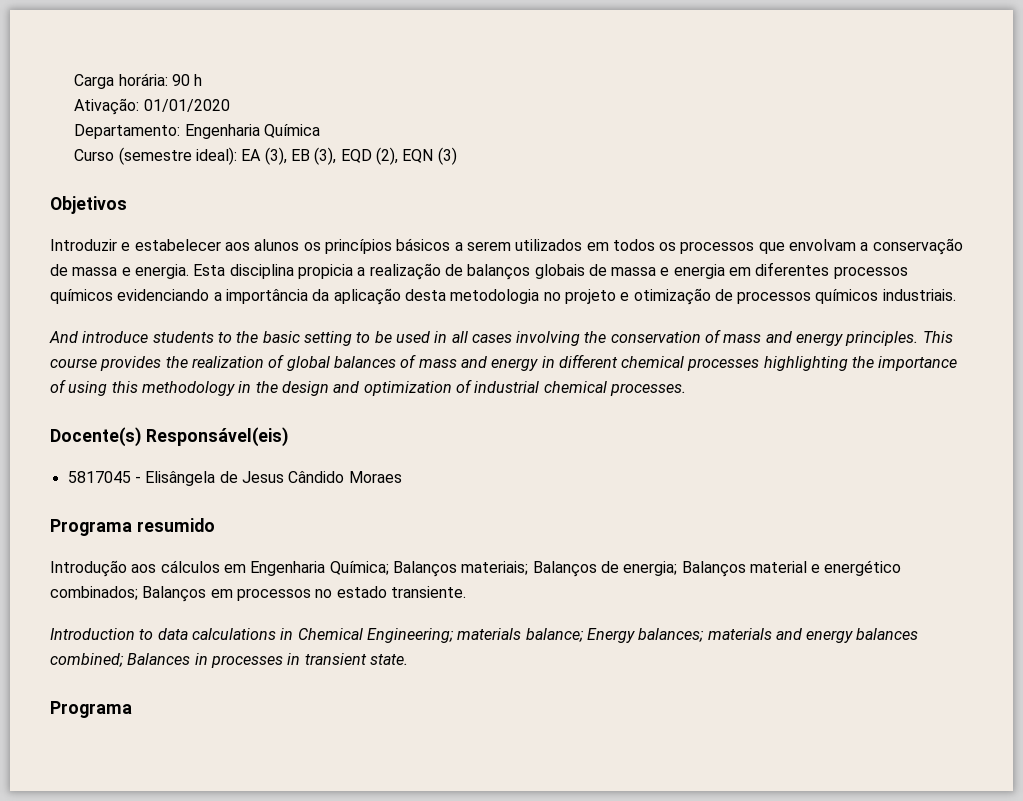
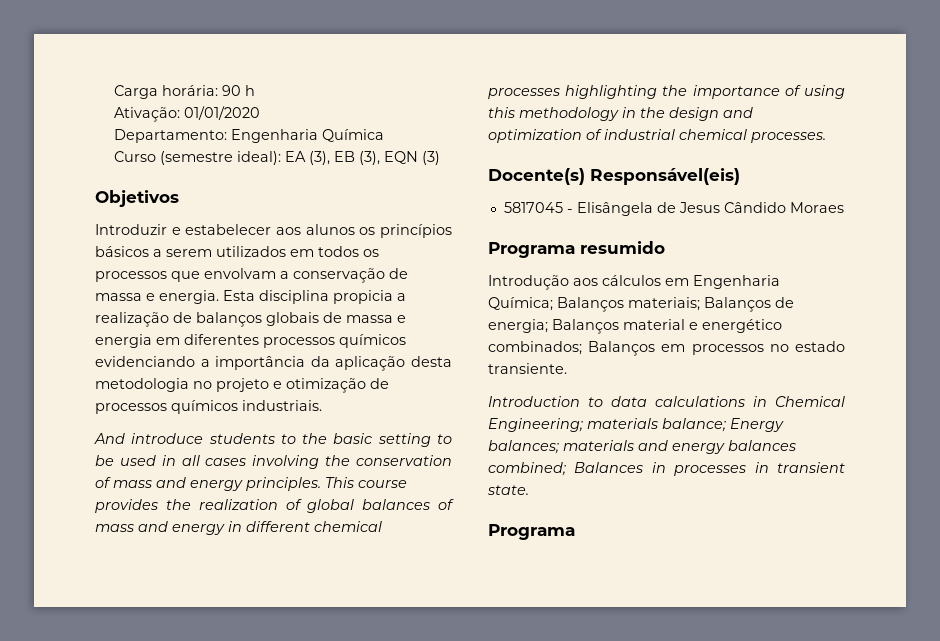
- Curso (semestre ideal): EA (3), EB (3), EQD (2), EQN (3)
+ Curso (semestre ideal): EA (3), EB (3), EQN (3)

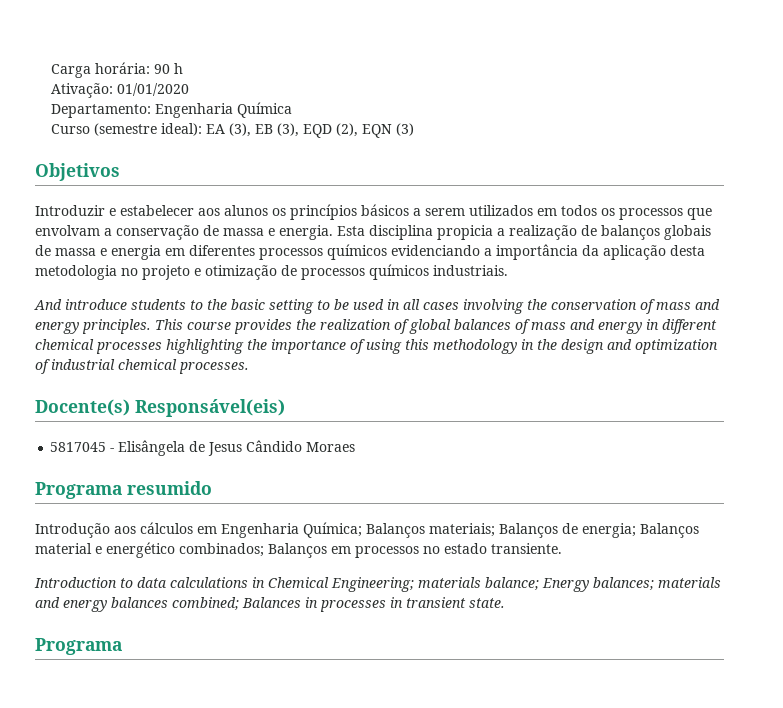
- Curso (semestre ideal): EA (3), EB (3), EQN (3)
+ Curso (semestre ideal): EA (3), EB (3), EQD (2), EQN (3)

